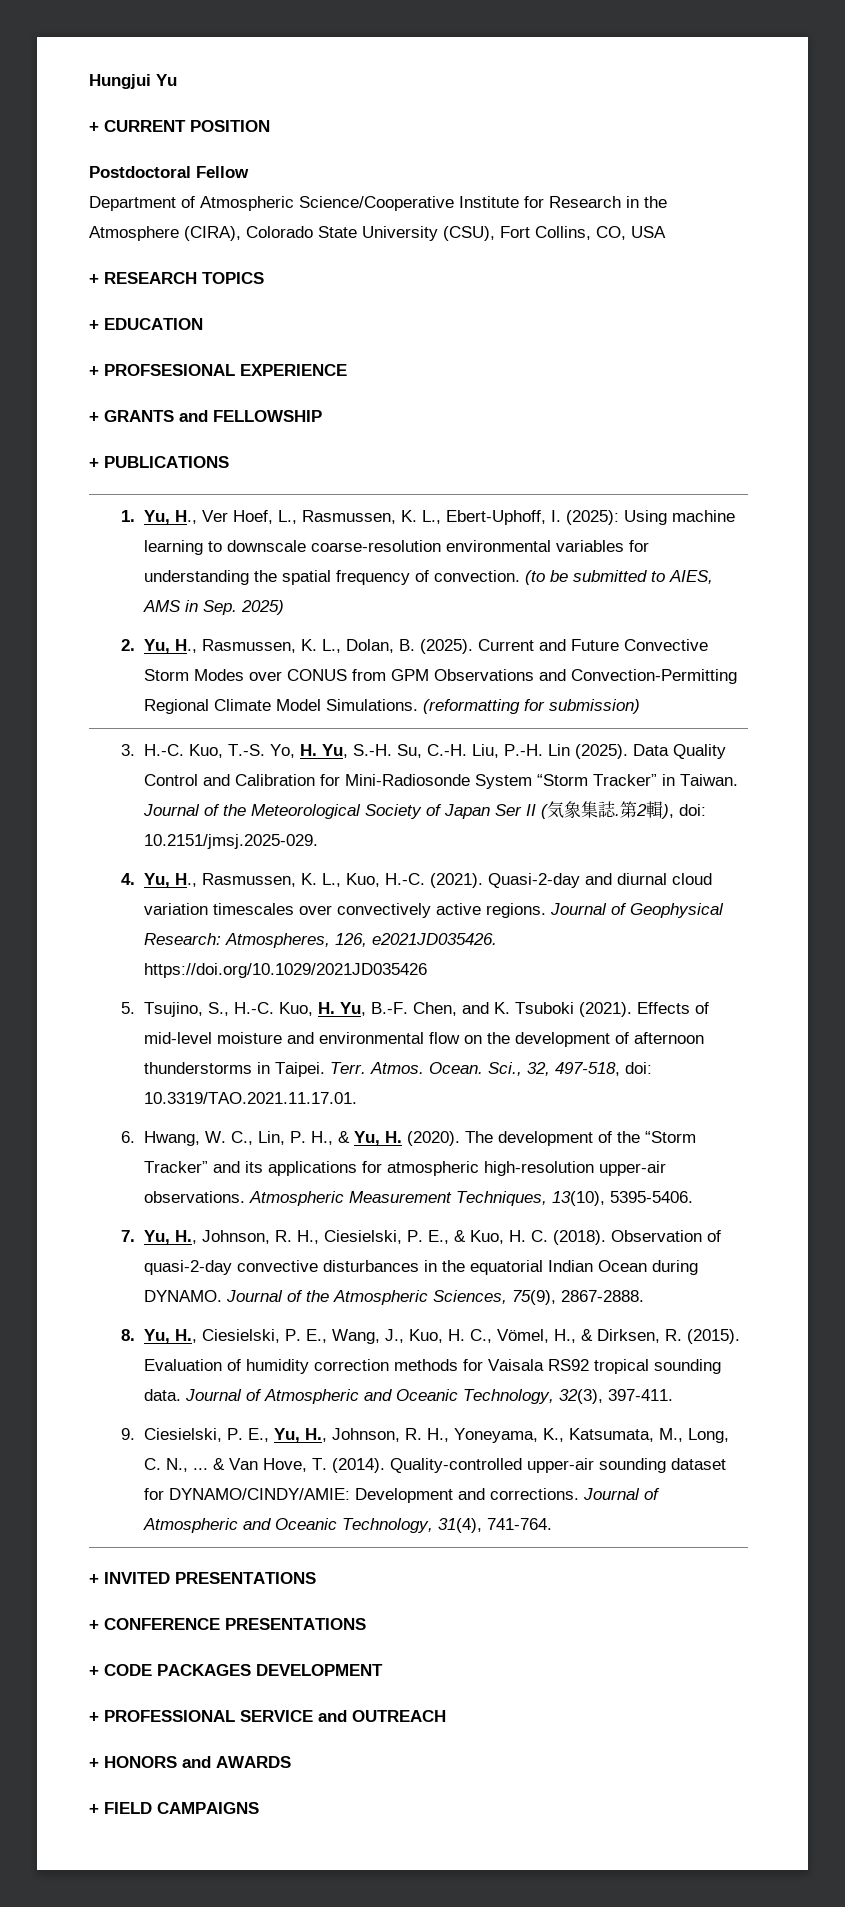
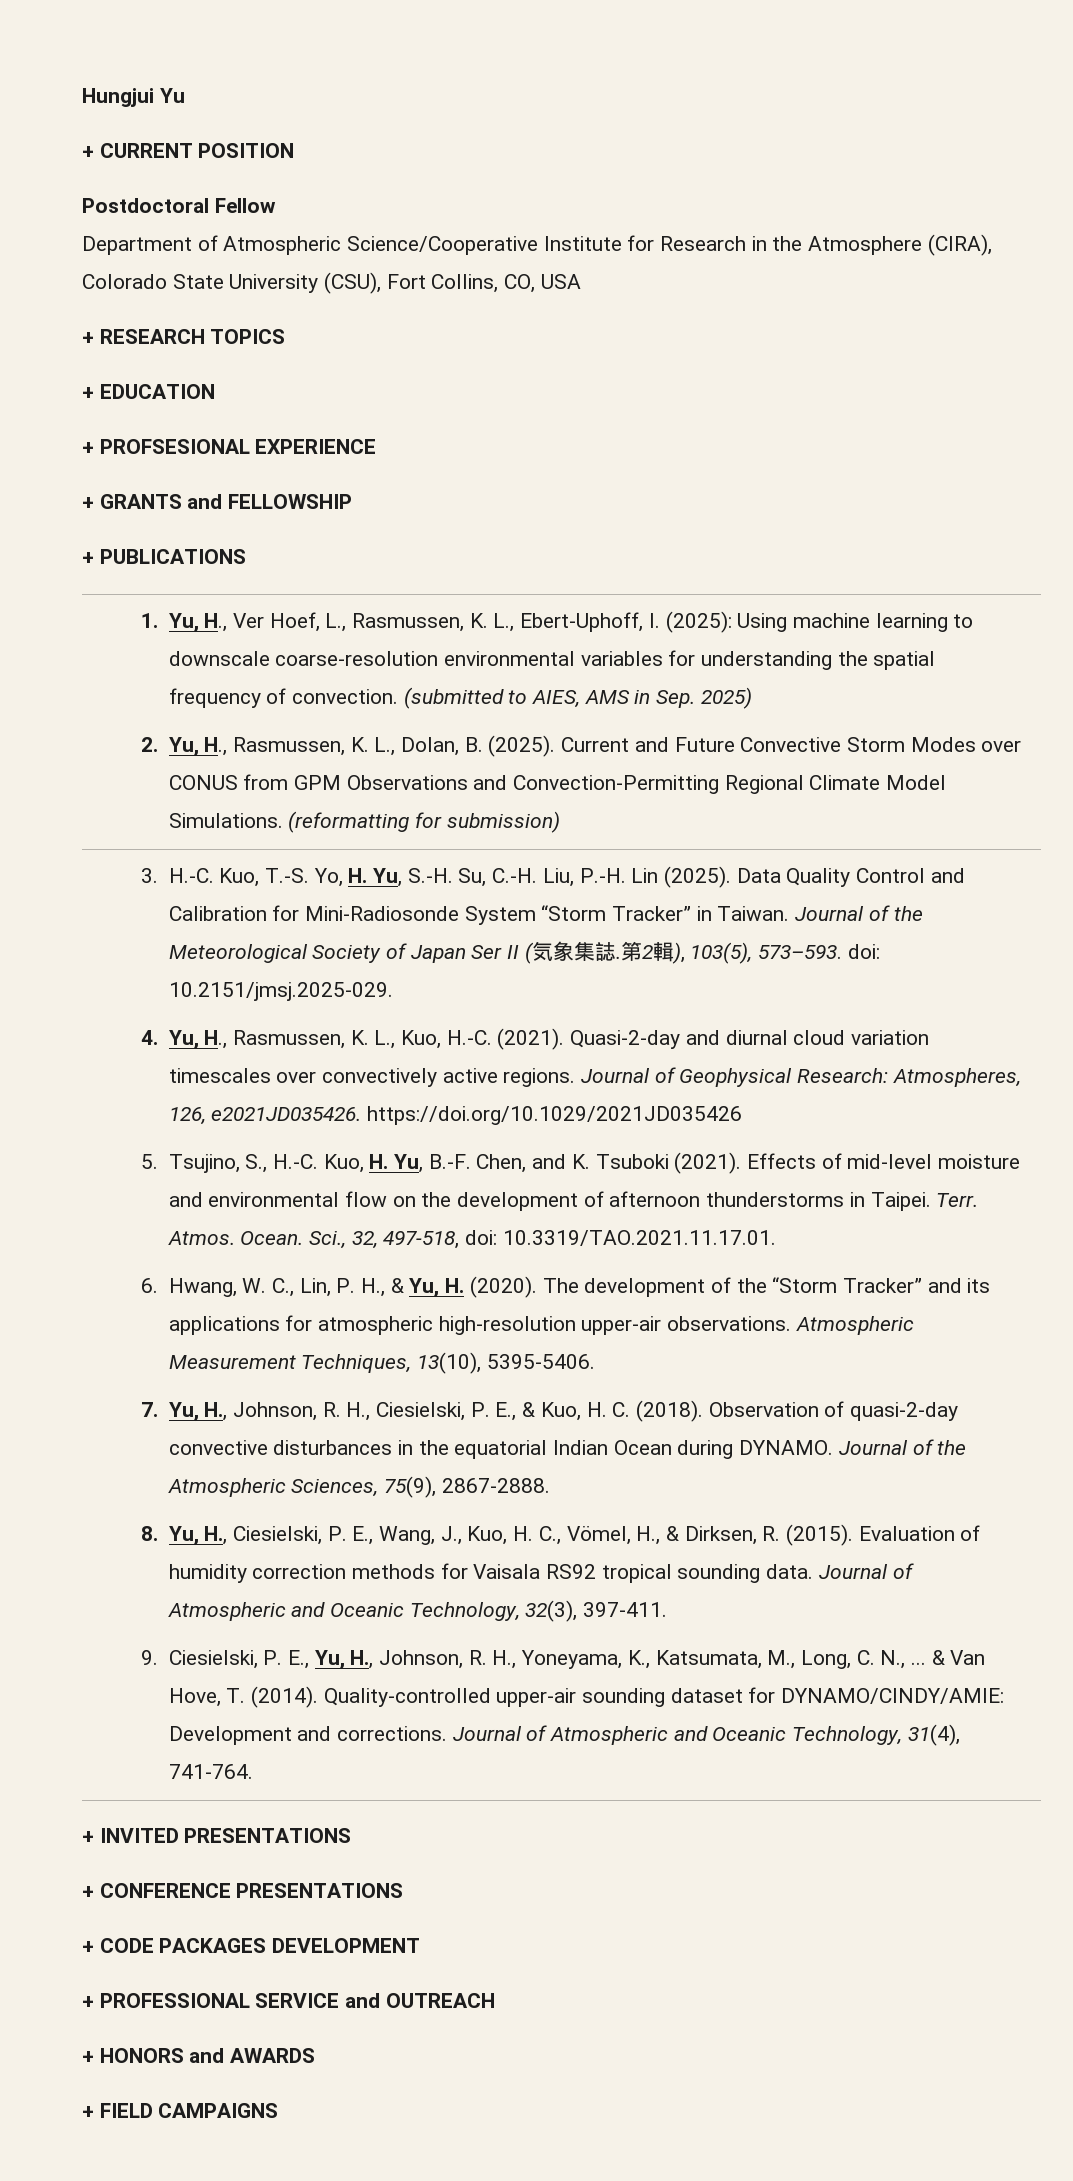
- (to be submitted to AIES, AMS in Sep. 2025)
+ (submitted to AIES, AMS in Sep. 2025)
- 第2輯), doi: 10.2151/jmsj.2025-029.
+ 第2輯), 103(5), 573–593. doi: 10.2151/jmsj.2025-029.

